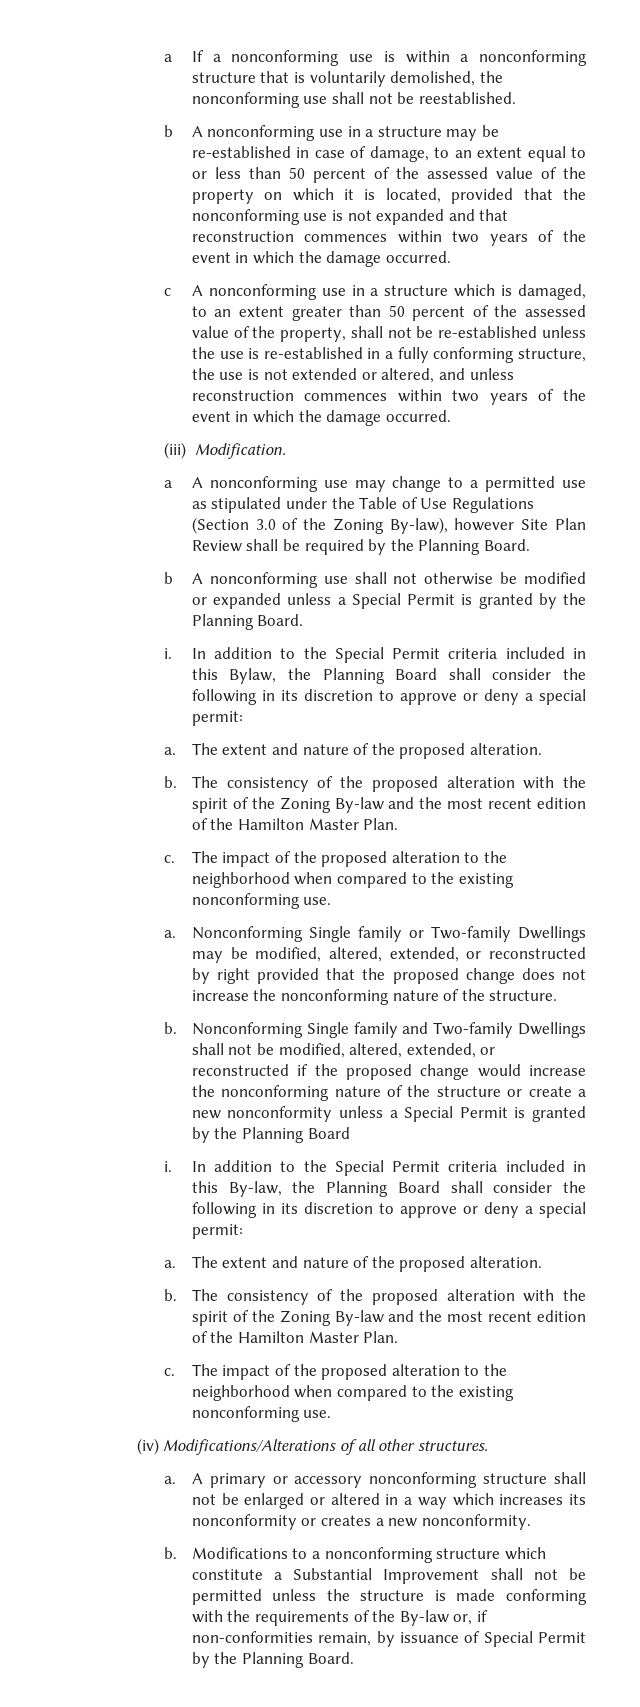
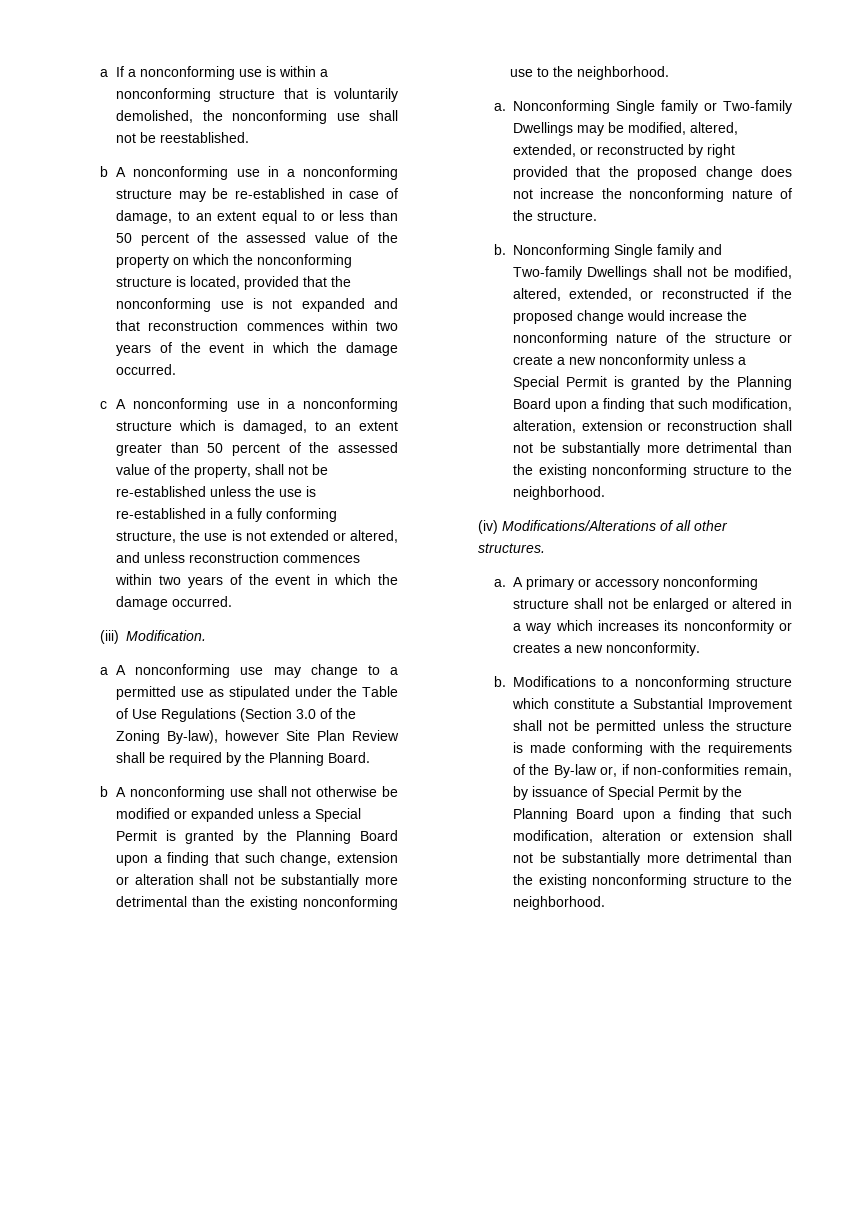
- b A nonconforming use in a structure may be re-established in case of damage, to an extent equal to or less than 50 percent of the assessed value of the property on which it is located, provided that the nonconforming use is not expanded and that reconstruction commences within two years of the event in which the damage occurred.
+ b A nonconforming use in a nonconforming structure may be re-established in case of damage, to an extent equal to or less than 50 percent of the assessed value of the property on which the nonconforming structure is located, provided that the nonconforming use is not expanded and that reconstruction commences within two years of the event in which the damage occurred.
- c A nonconforming use in a structure which is damaged, to an extent greater than 50 percent of the assessed value of the property, shall not be re-established unless the use is re-established in a fully conforming structure, the use is not extended or altered, and unless reconstruction commences within two years of the event in which the damage occurred.
+ c A nonconforming use in a nonconforming structure which is damaged, to an extent greater than 50 percent of the assessed value of the property, shall not be re-established unless the use is re-established in a fully conforming structure, the use is not extended or altered, and unless reconstruction commences within two years of the event in which the damage occurred.
- b A nonconforming use shall not otherwise be modified or expanded unless a Special Permit is granted by the Planning Board.
- i. In addition to the Special Permit criteria included in this Bylaw, the Planning Board shall consider the following in its discretion to approve or deny a special permit:
- a. The extent and nature of the proposed alteration.
- b. The consistency of the proposed alteration with the spirit of the Zoning By-law and the most recent edition of the Hamilton Master Plan.
- c. The impact of the proposed alteration to the neighborhood when compared to the existing nonconforming use.
+ b A nonconforming use shall not otherwise be modified or expanded unless a Special Permit is granted by the Planning Board upon a finding that such change, extension or alteration shall not be substantially more detrimental than the existing nonconforming use to the neighborhood.
- Nonconforming Single family and Two-family Dwellings shall not be modified, altered, extended, or reconstructed if the proposed change would increase the nonconforming nature of the structure or create a new nonconformity unless a Special Permit is granted by the Planning Board
- i. In addition to the Special Permit criteria included in this By-law, the Planning Board shall consider the following in its discretion to approve or deny a special permit:
- a. The extent and nature of the proposed alteration.
- b. The consistency of the proposed alteration with the spirit of the Zoning By-law and the most recent edition of the Hamilton Master Plan.
- c. The impact of the proposed alteration to the neighborhood when compared to the existing nonconforming use.
+ Nonconforming Single family and Two-family Dwellings shall not be modified, altered, extended, or reconstructed if the proposed change would increase the nonconforming nature of the structure or create a new nonconformity unless a Special Permit is granted by the Planning Board upon a finding that such modification, alteration, extension or reconstruction shall not be substantially more detrimental than the existing nonconforming structure to the neighborhood.
- Modifications to a nonconforming structure which constitute a Substantial Improvement shall not be permitted unless the structure is made conforming with the requirements of the By-law or, if non-conformities remain, by issuance of Special Permit by the Planning Board.
+ Modifications to a nonconforming structure which constitute a Substantial Improvement shall not be permitted unless the structure is made conforming with the requirements of the By-law or, if non-conformities remain, by issuance of Special Permit by the Planning Board upon a finding that such modification, alteration or extension shall not be substantially more detrimental than the existing nonconforming structure to the neighborhood.

